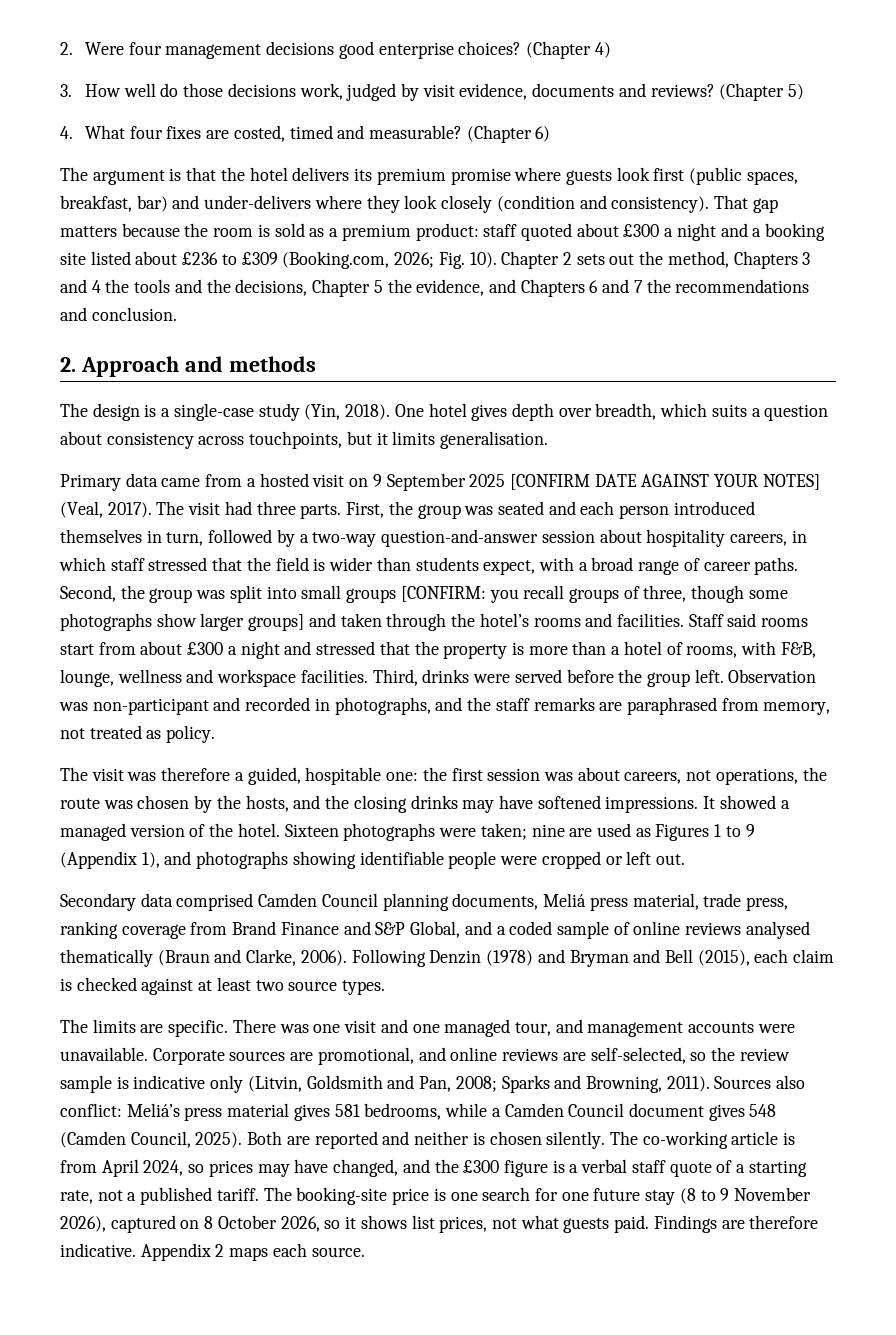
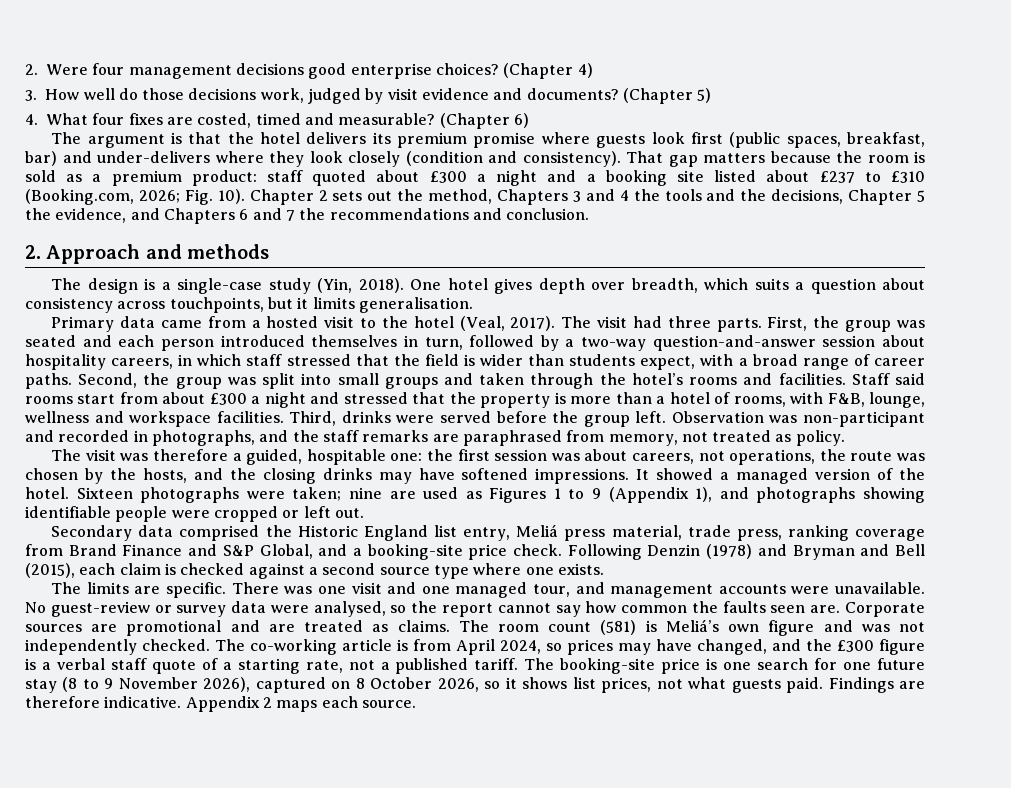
- 3. How well do those decisions work, judged by visit evidence, documents and reviews?
+ 3. How well do those decisions work, judged by visit evidence and documents?
- That gap matters because the room is sold as a premium product: staff quoted about £300 a night and a booking site listed about £236 to £309 (Booking.com, 2026; Fig. 10).
+ That gap matters because the room is sold as a premium product: staff quoted about £300 a night and a booking site listed about £237 to £310 (Booking.com, 2026; Fig. 10).
- Primary data came from a hosted visit on 9 September 2025 [CONFIRM DATE AGAINST YOUR NOTES] (Veal, 2017).
+ Primary data came from a hosted visit to the hotel (Veal, 2017).
- Second, the group was split into small groups [CONFIRM: you recall groups of three, though some photographs show larger groups] and taken through the hotel’s rooms and facilities.
+ Second, the group was split into small groups and taken through the hotel’s rooms and facilities.
- Secondary data comprised Camden Council planning documents, Meliá press material, trade press, ranking coverage from Brand Finance and S&P Global, and a coded sample of online reviews analysed thematically (Braun and Clarke, 2006).
+ Secondary data comprised the Historic England list entry, Meliá press material, trade press, ranking coverage from Brand Finance and S&P Global, and a booking-site price check.
- Following Denzin (1978) and Bryman and Bell (2015), each claim is checked against at least two source types.
+ Following Denzin (1978) and Bryman and Bell (2015), each claim is checked against a second source type where one exists.
- Corporate sources are promotional, and online reviews are self-selected, so the review sample is indicative only (Litvin, Goldsmith and Pan, 2008; Sparks and Browning, 2011). Sources also conflict: Meliá’s press material gives 581 bedrooms, while a Camden Council document gives 548 (Camden Council, 2025). Both are reported and neither is chosen silently.
+ No guest-review or survey data were analysed, so the report cannot say how common the faults seen are. Corporate sources are promotional and are treated as claims. The room count (581) is Meliá’s own figure and was not independently checked.

